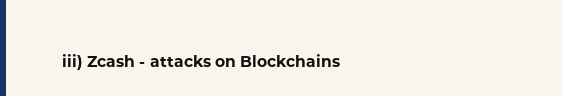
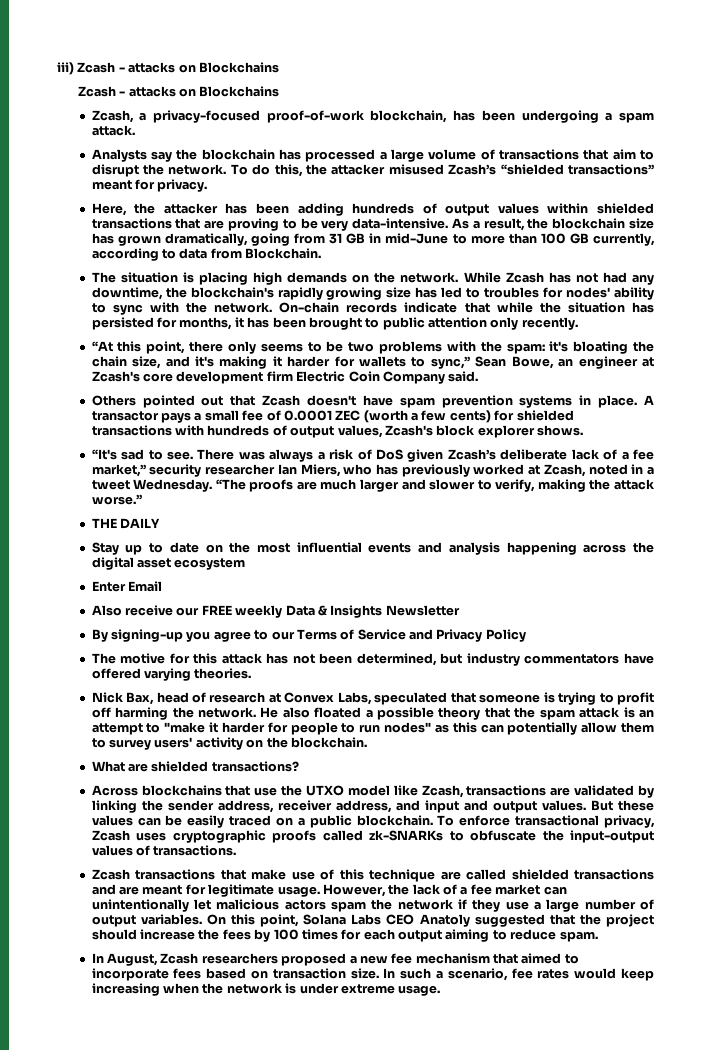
  iii) Zcash - attacks on Blockchains
+ Zcash - attacks on Blockchains
+ Zcash, a privacy-focused proof-of-work blockchain, has been undergoing a spam attack.
+ Analysts say the blockchain has processed a large volume of transactions that aim to disrupt the network. To do this, the attacker misused Zcash’s “shielded transactions” meant for privacy.
+ Here, the attacker has been adding hundreds of output values within shielded transactions that are proving to be very data-intensive. As a result, the blockchain size has grown dramatically, going from 31 GB in mid-June to more than 100 GB currently, according to data from Blockchain.
+ The situation is placing high demands on the network. While Zcash has not had any downtime, the blockchain's rapidly growing size has led to troubles for nodes' ability to sync with the network. On-chain records indicate that while the situation has persisted for months, it has been brought to public attention only recently.
+ “At this point, there only seems to be two problems with the spam: it's bloating the chain size, and it's making it harder for wallets to sync,” Sean Bowe, an engineer at Zcash's core development firm Electric Coin Company said.
+ Others pointed out that Zcash doesn't have spam prevention systems in place. A transactor pays a small fee of 0.0001 ZEC (worth a few cents) for shielded transactions with hundreds of output values, Zcash's block explorer shows.
+ “It's sad to see. There was always a risk of DoS given Zcash’s deliberate lack of a fee market,” security researcher Ian Miers, who has previously worked at Zcash, noted in a tweet Wednesday. “The proofs are much larger and slower to verify, making the attack worse.”
+ THE DAILY
+ Stay up to date on the most influential events and analysis happening across the digital asset ecosystem
+ Enter Email
+ Also receive our FREE weekly Data & Insights Newsletter
+ By signing-up you agree to our Terms of Service and Privacy Policy
+ The motive for this attack has not been determined, but industry commentators have offered varying theories.
+ Nick Bax, head of research at Convex Labs, speculated that someone is trying to profit off harming the network. He also floated a possible theory that the spam attack is an attempt to "make it harder for people to run nodes" as this can potentially allow them to survey users' activity on the blockchain.
+ What are shielded transactions?
+ Across blockchains that use the UTXO model like Zcash, transactions are validated by linking the sender address, receiver address, and input and output values. But these values can be easily traced on a public blockchain. To enforce transactional privacy, Zcash uses cryptographic proofs called zk-SNARKs to obfuscate the input-output values of transactions.
+ Zcash transactions that make use of this technique are called shielded transactions and are meant for legitimate usage. However, the lack of a fee market can unintentionally let malicious actors spam the network if they use a large number of output variables. On this point, Solana Labs CEO Anatoly suggested that the project should increase the fees by 100 times for each output aiming to reduce spam.
+ In August, Zcash researchers proposed a new fee mechanism that aimed to incorporate fees based on transaction size. In such a scenario, fee rates would keep increasing when the network is under extreme usage.

